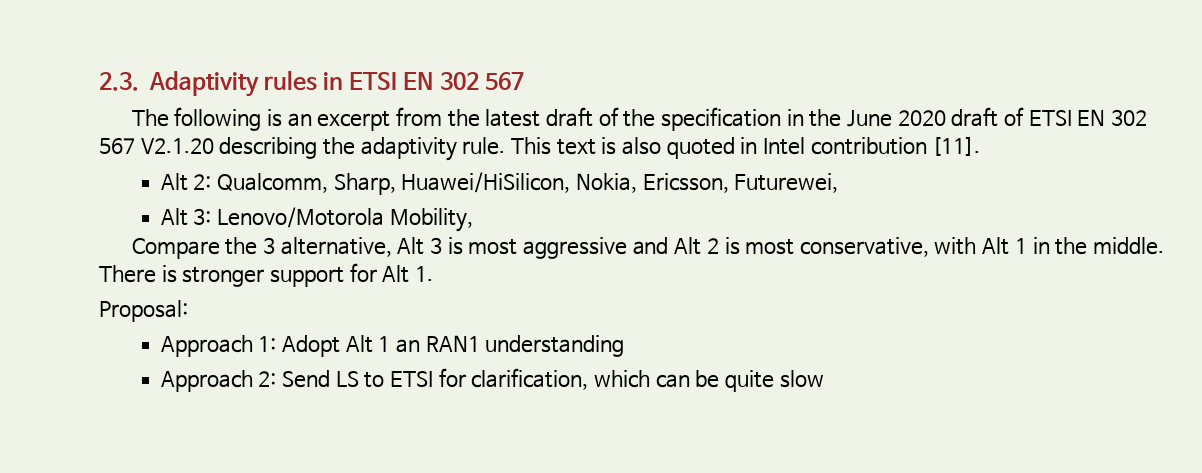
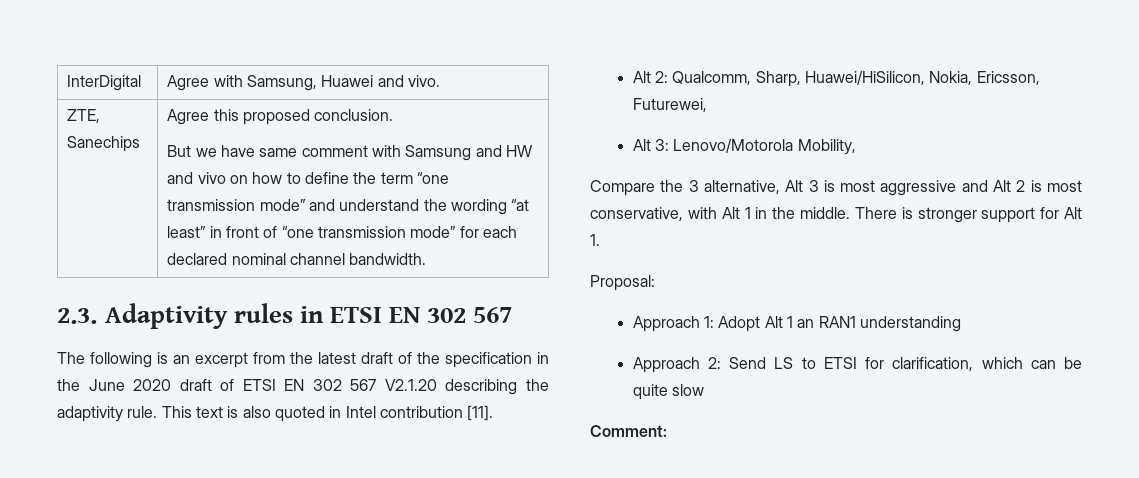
+ InterDigital | Agree with Samsung, Huawei and vivo.
+ ZTE, Sanechips | Agree this proposed conclusion.
+ But we have same comment with Samsung and HW and vivo on how to define the term “one transmission mode” and understand the wording “at least” in front of “one transmission mode” for each declared nominal channel bandwidth.
+ Comment:

